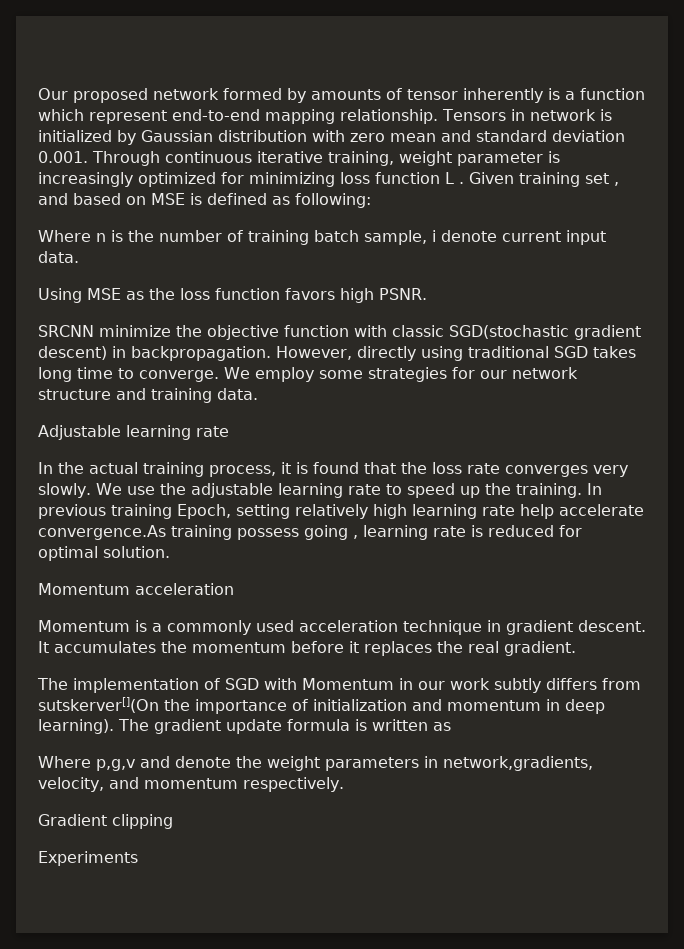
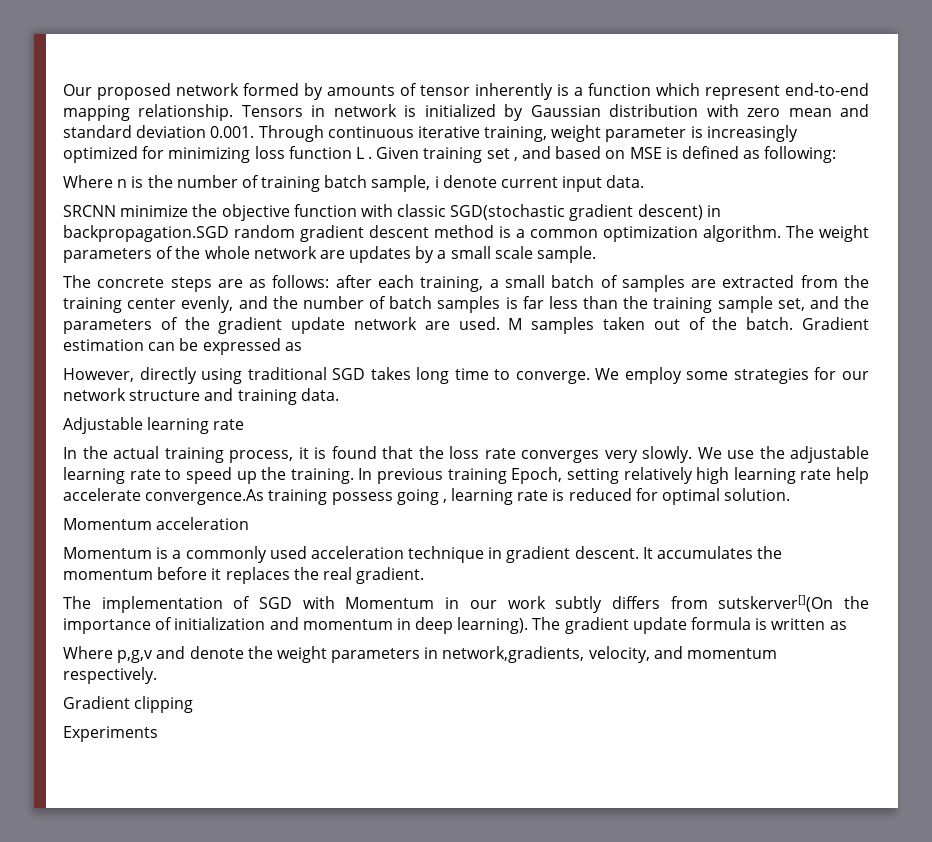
- Using MSE as the loss function favors high PSNR.
- SRCNN minimize the objective function with classic SGD(stochastic gradient descent) in backpropagation. However, directly using traditional SGD takes long time to converge.
+ SRCNN minimize the objective function with classic SGD(stochastic gradient descent) in backpropagation.SGD random gradient descent method is a common optimization algorithm. The weight parameters of the whole network are updates by a small scale sample.
+ The concrete steps are as follows: after each training, a small batch of samples are extracted from the training center evenly, and the number of batch samples is far less than the training sample set, and the parameters of the gradient update network are used. M samples taken out of the batch. Gradient estimation can be expressed as
+ However, directly using traditional SGD takes long time to converge.

